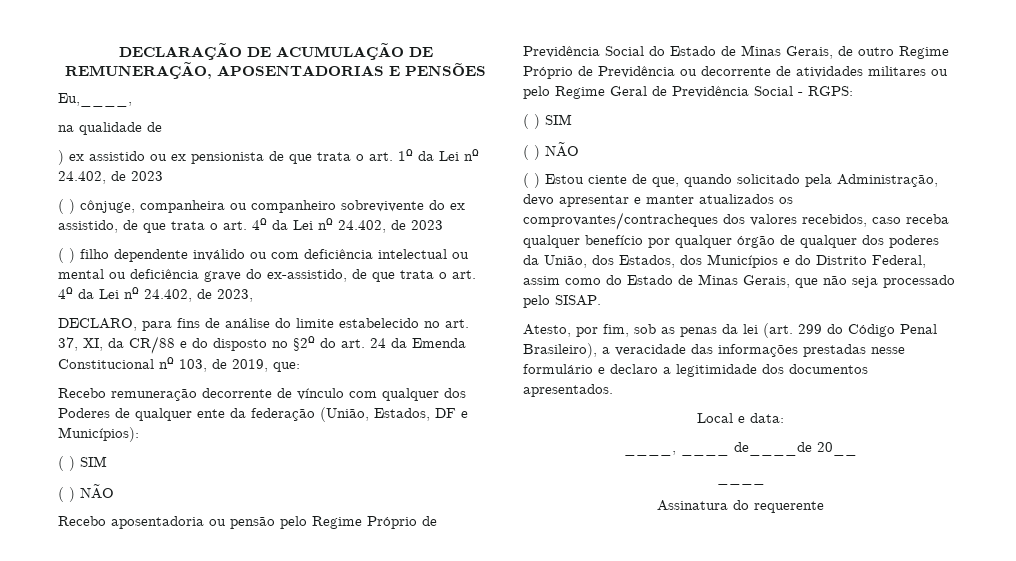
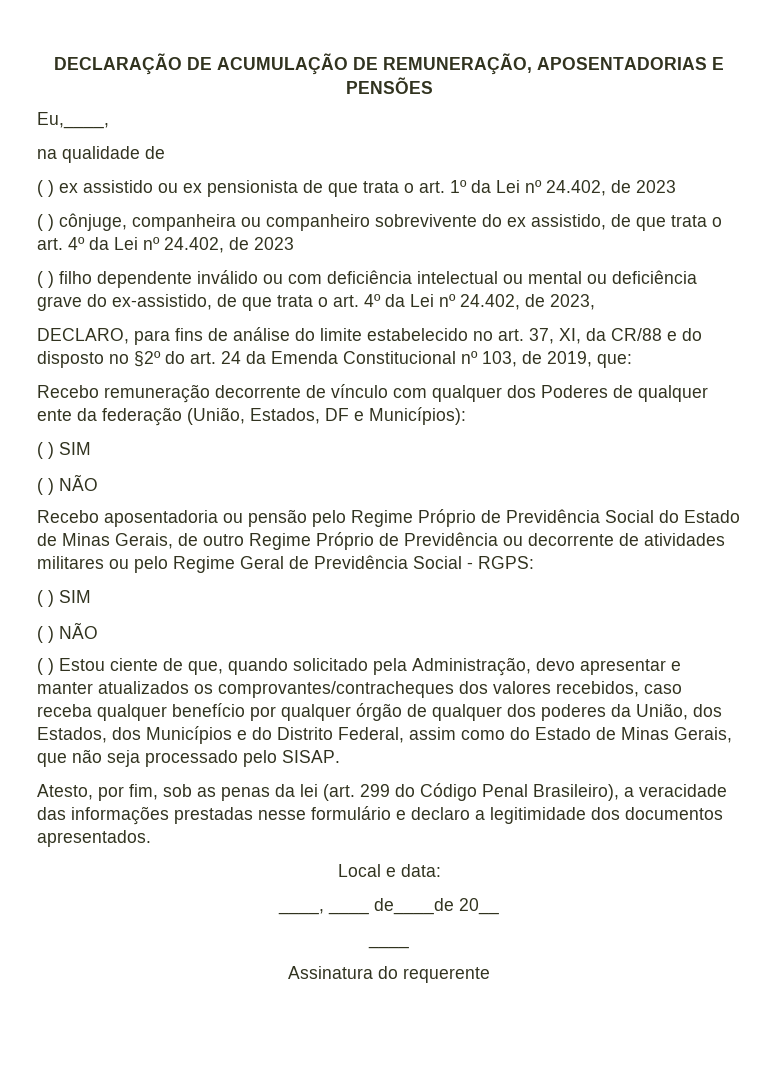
- ) ex assistido ou ex pensionista de que trata o art. 1º da Lei nº 24.402, de 2023
+ ( ) ex assistido ou ex pensionista de que trata o art. 1º da Lei nº 24.402, de 2023

